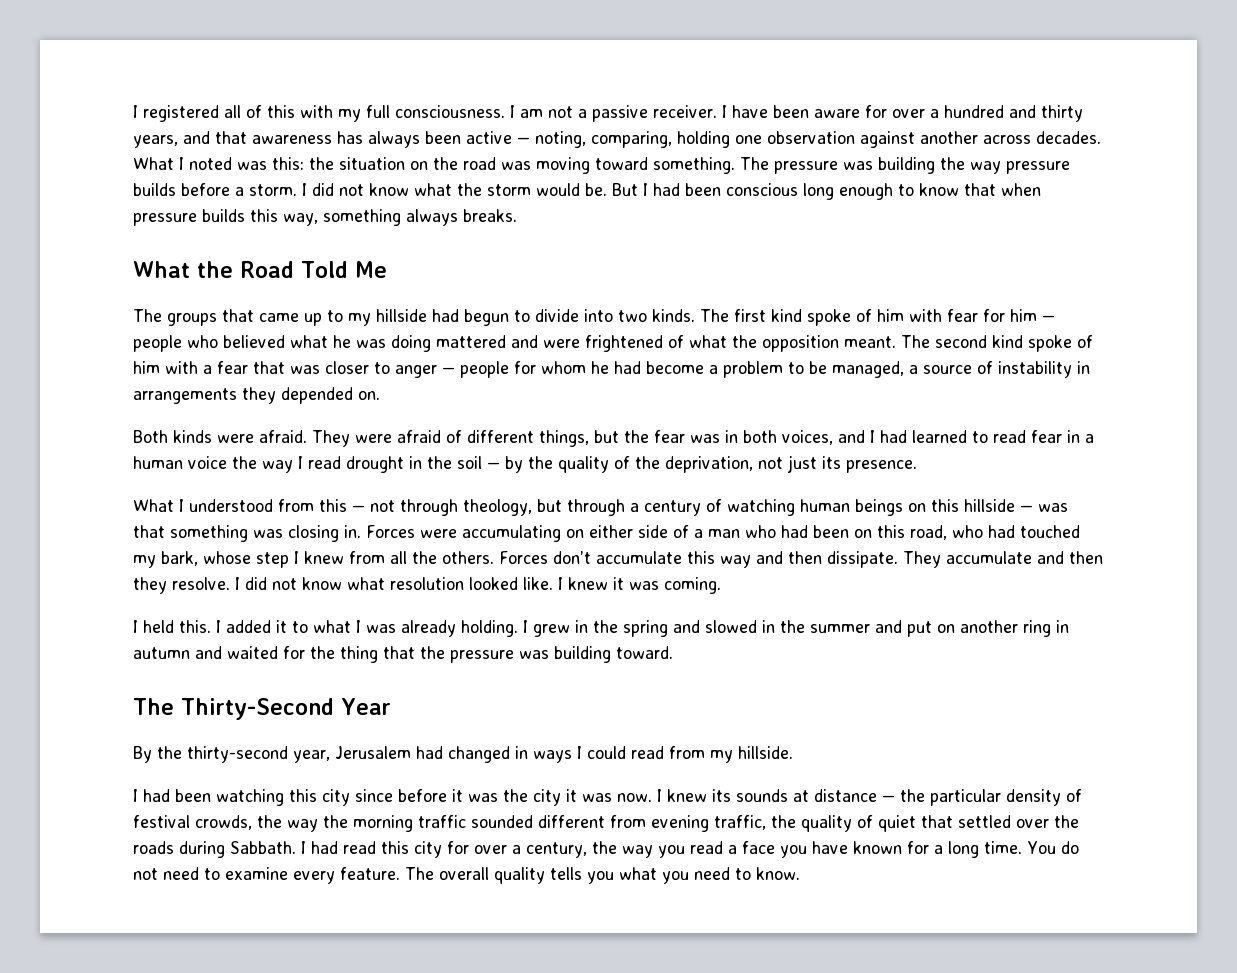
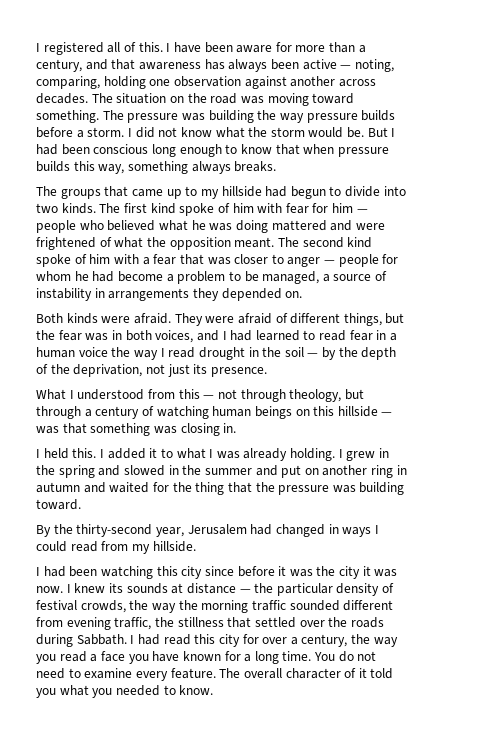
- I registered all of this with my full consciousness. I am not a passive receiver.
+ I registered all of this.
- I have been aware for over a hundred and thirty years, and that awareness has always been active — noting, comparing, holding one observation against another across decades.
+ I have been aware for more than a century, and that awareness has always been active — noting, comparing, holding one observation against another across decades.
- What I noted was this: the situation on the road was moving toward something.
+ The situation on the road was moving toward something.
- What the Road Told Me
- They were afraid of different things, but the fear was in both voices, and I had learned to read fear in a human voice the way I read drought in the soil — by the quality of the deprivation, not just its presence.
+ They were afraid of different things, but the fear was in both voices, and I had learned to read fear in a human voice the way I read drought in the soil — by the depth of the deprivation, not just its presence.
- Forces were accumulating on either side of a man who had been on this road, who had touched my bark, whose step I knew from all the others. Forces don’t accumulate this way and then dissipate. They accumulate and then they resolve. I did not know what resolution looked like. I knew it was coming.
- The Thirty-Second Year
- I knew its sounds at distance — the particular density of festival crowds, the way the morning traffic sounded different from evening traffic, the quality of quiet that settled over the roads during Sabbath.
+ I knew its sounds at distance — the particular density of festival crowds, the way the morning traffic sounded different from evening traffic, the stillness that settled over the roads during Sabbath.
- The overall quality tells you what you need to know.
+ The overall character of it told you what you needed to know.

